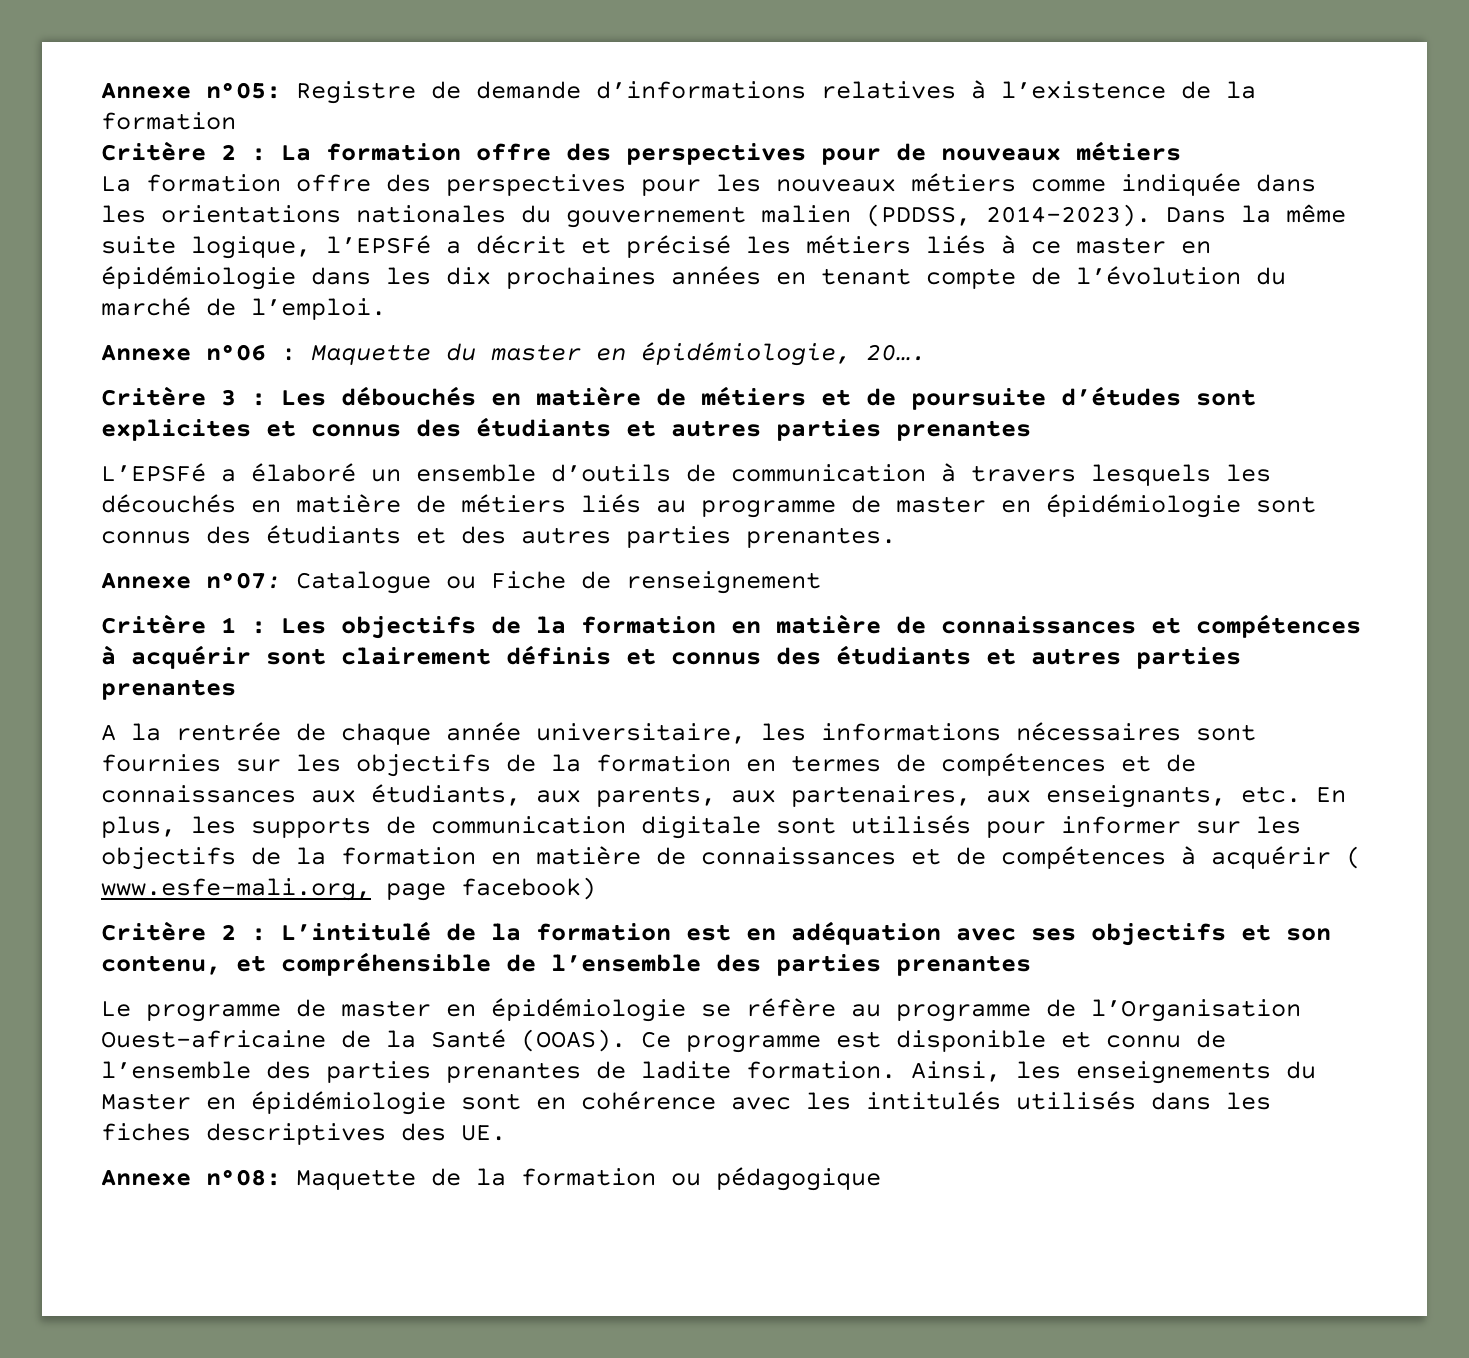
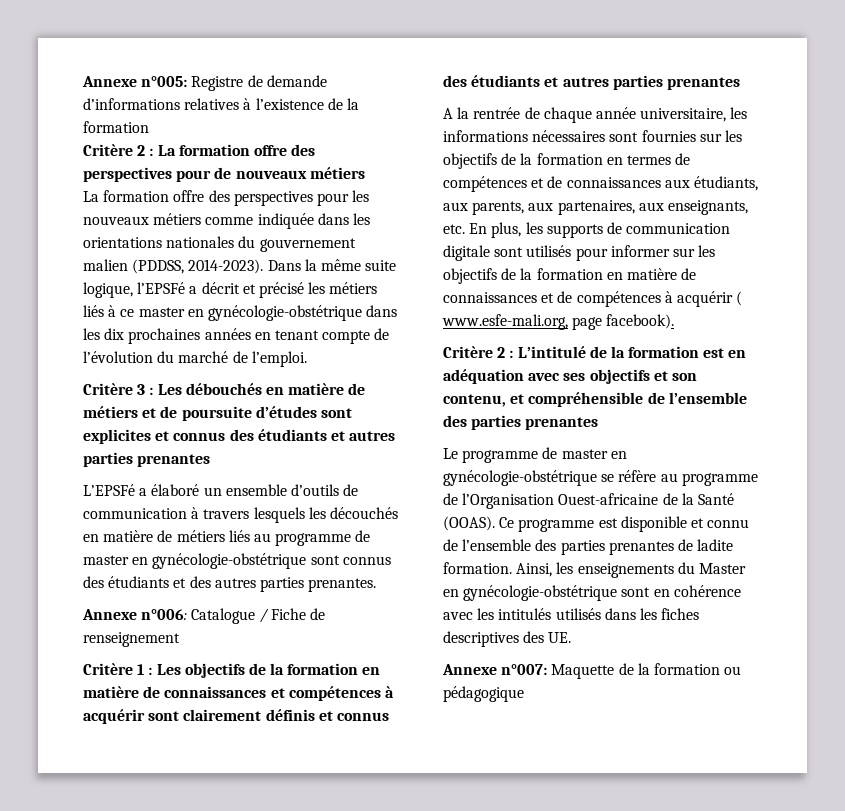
- Annexe n°05: Registre de demande d’informations relatives à l’existence de la formation
+ Annexe n°005: Registre de demande d’informations relatives à l’existence de la formation
- Dans la même suite logique, l’EPSFé a décrit et précisé les métiers liés à ce master en épidémiologie dans les dix prochaines années en tenant compte de l’évolution du marché de l’emploi.
+ Dans la même suite logique, l’EPSFé a décrit et précisé les métiers liés à ce master en gynécologie-obstétrique dans les dix prochaines années en tenant compte de l’évolution du marché de l’emploi.
- Annexe n°06 : Maquette du master en épidémiologie, 20….
- L’EPSFé a élaboré un ensemble d’outils de communication à travers lesquels les découchés en matière de métiers liés au programme de master en épidémiologie sont connus des étudiants et des autres parties prenantes.
+ L’EPSFé a élaboré un ensemble d’outils de communication à travers lesquels les découchés en matière de métiers liés au programme de master en gynécologie-obstétrique sont connus des étudiants et des autres parties prenantes.
- Annexe n°07: Catalogue ou Fiche de renseignement
+ Annexe n°006: Catalogue / Fiche de renseignement
- A la rentrée de chaque année universitaire, les informations nécessaires sont fournies sur les objectifs de la formation en termes de compétences et de connaissances aux étudiants, aux parents, aux partenaires, aux enseignants, etc. En plus, les supports de communication digitale sont utilisés pour informer sur les objectifs de la formation en matière de connaissances et de compétences à acquérir ( www.esfe-mali.org, page facebook)
+ A la rentrée de chaque année universitaire, les informations nécessaires sont fournies sur les objectifs de la formation en termes de compétences et de connaissances aux étudiants, aux parents, aux partenaires, aux enseignants, etc. En plus, les supports de communication digitale sont utilisés pour informer sur les objectifs de la formation en matière de connaissances et de compétences à acquérir ( www.esfe-mali.org, page facebook).
- Le programme de master en épidémiologie se réfère au programme de l’Organisation Ouest-africaine de la Santé (OOAS).
+ Le programme de master en gynécologie-obstétrique se réfère au programme de l’Organisation Ouest-africaine de la Santé (OOAS).
- Ainsi, les enseignements du Master en épidémiologie sont en cohérence avec les intitulés utilisés dans les fiches descriptives des UE.
+ Ainsi, les enseignements du Master en gynécologie-obstétrique sont en cohérence avec les intitulés utilisés dans les fiches descriptives des UE.
- Annexe n°08: Maquette de la formation ou pédagogique
+ Annexe n°007: Maquette de la formation ou pédagogique

